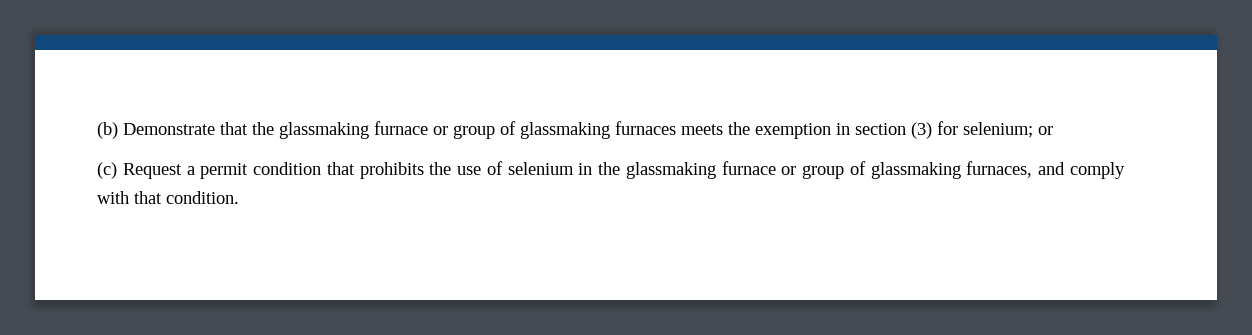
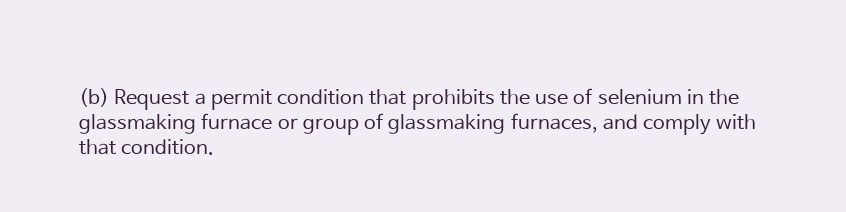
- (b) Demonstrate that the glassmaking furnace or group of glassmaking furnaces meets the exemption in section (3) for selenium; or
- (c) Request a permit condition that prohibits the use of selenium in the glassmaking furnace or group of glassmaking furnaces, and comply with that condition.
+ (b) Request a permit condition that prohibits the use of selenium in the glassmaking furnace or group of glassmaking furnaces, and comply with that condition.

